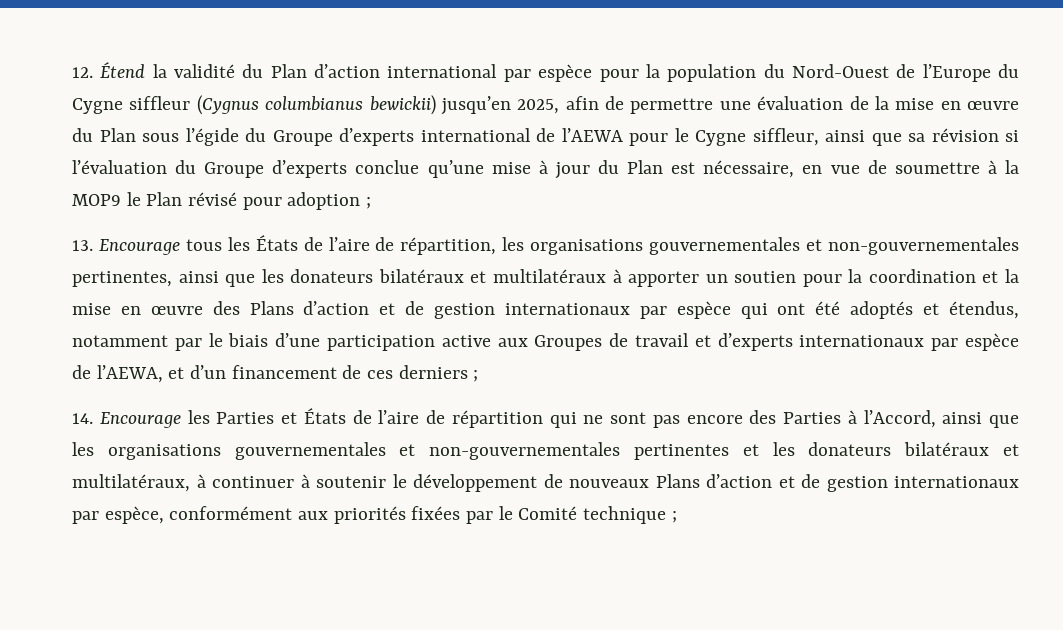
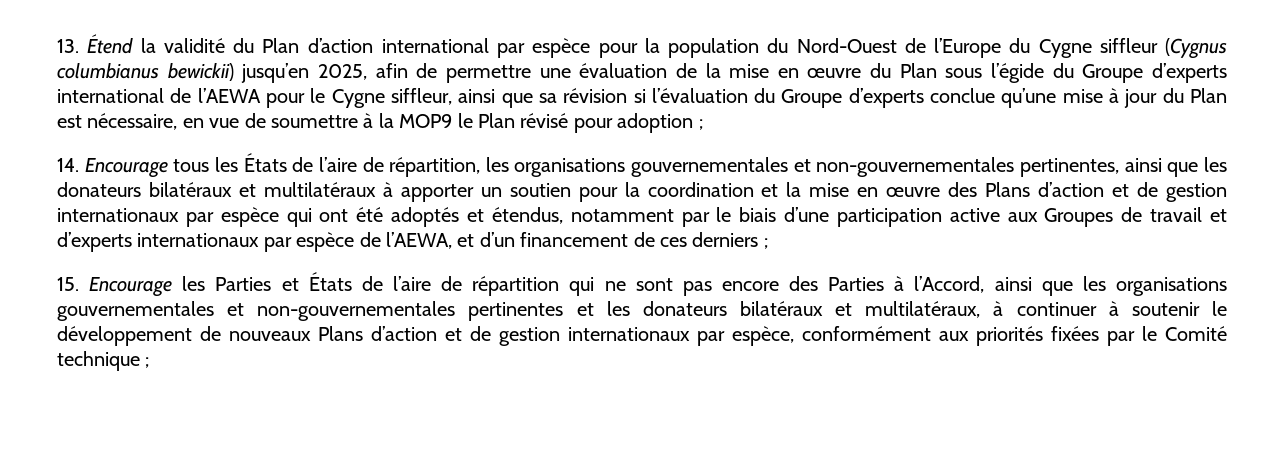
- 12. Étend la validité du Plan d’action international par espèce pour la population du Nord-Ouest de l’Europe du Cygne siffleur (Cygnus columbianus bewickii) jusqu’en 2025, afin de permettre une évaluation de la mise en œuvre du Plan sous l’égide du Groupe d’experts international de l’AEWA pour le Cygne siffleur, ainsi que sa révision si l’évaluation du Groupe d’experts conclue qu’une mise à jour du Plan est nécessaire, en vue de soumettre à la MOP9 le Plan révisé pour adoption ;
+ 13. Étend la validité du Plan d’action international par espèce pour la population du Nord-Ouest de l’Europe du Cygne siffleur (Cygnus columbianus bewickii) jusqu’en 2025, afin de permettre une évaluation de la mise en œuvre du Plan sous l’égide du Groupe d’experts international de l’AEWA pour le Cygne siffleur, ainsi que sa révision si l’évaluation du Groupe d’experts conclue qu’une mise à jour du Plan est nécessaire, en vue de soumettre à la MOP9 le Plan révisé pour adoption ;
- 13. Encourage tous les États de l’aire de répartition, les organisations gouvernementales et non-gouvernementales pertinentes, ainsi que les donateurs bilatéraux et multilatéraux à apporter un soutien pour la coordination et la mise en œuvre des Plans d’action et de gestion internationaux par espèce qui ont été adoptés et étendus, notamment par le biais d’une participation active aux Groupes de travail et d’experts internationaux par espèce de l’AEWA, et d’un financement de ces derniers ;
+ 14. Encourage tous les États de l’aire de répartition, les organisations gouvernementales et non-gouvernementales pertinentes, ainsi que les donateurs bilatéraux et multilatéraux à apporter un soutien pour la coordination et la mise en œuvre des Plans d’action et de gestion internationaux par espèce qui ont été adoptés et étendus, notamment par le biais d’une participation active aux Groupes de travail et d’experts internationaux par espèce de l’AEWA, et d’un financement de ces derniers ;
- 14. Encourage les Parties et États de l’aire de répartition qui ne sont pas encore des Parties à l’Accord, ainsi que les organisations gouvernementales et non-gouvernementales pertinentes et les donateurs bilatéraux et multilatéraux, à continuer à soutenir le développement de nouveaux Plans d’action et de gestion internationaux par espèce, conformément aux priorités fixées par le Comité technique ;
+ 15. Encourage les Parties et États de l’aire de répartition qui ne sont pas encore des Parties à l’Accord, ainsi que les organisations gouvernementales et non-gouvernementales pertinentes et les donateurs bilatéraux et multilatéraux, à continuer à soutenir le développement de nouveaux Plans d’action et de gestion internationaux par espèce, conformément aux priorités fixées par le Comité technique ;

